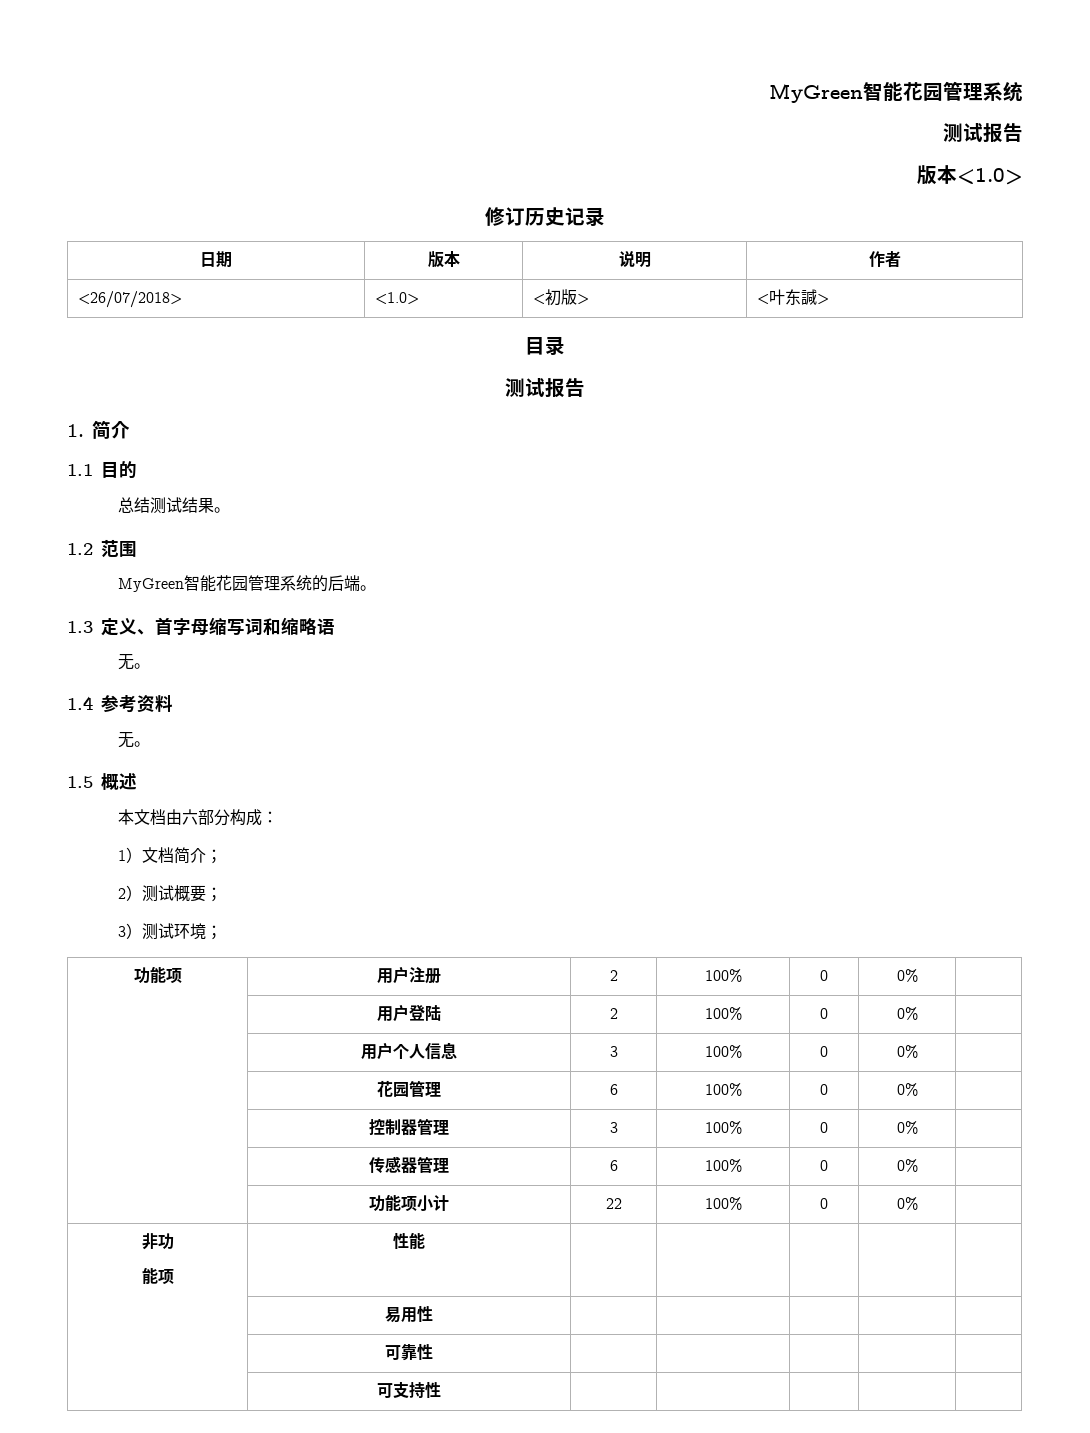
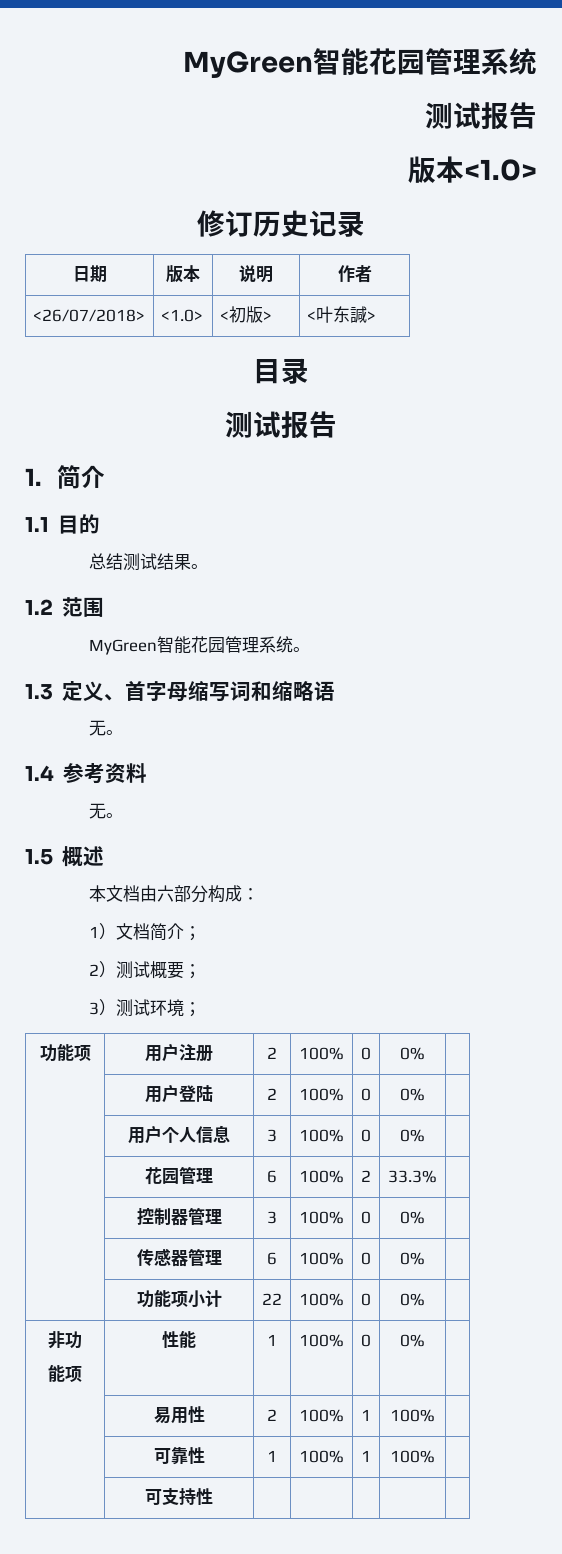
- MyGreen智能花园管理系统的后端。
+ MyGreen智能花园管理系统。
- | 花园管理 | 6 | 100% | 0 | 0% |
+ | 花园管理 | 6 | 100% | 2 | 33.3% |
  非功
- 能项 | 性能 | | | | |
- | 易用性 | | | | |
- | 可靠性 | | | | |
+ 能项 | 性能 | 1 | 100% | 0 | 0% |
+ | 易用性 | 2 | 100% | 1 | 100% |
+ | 可靠性 | 1 | 100% | 1 | 100% |

